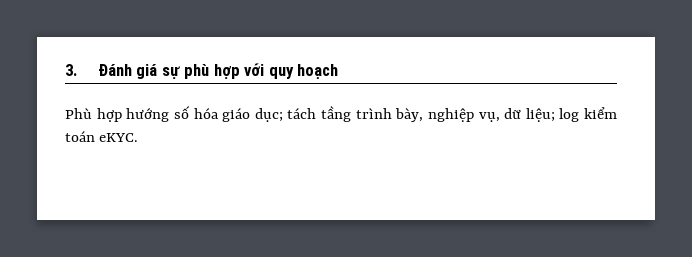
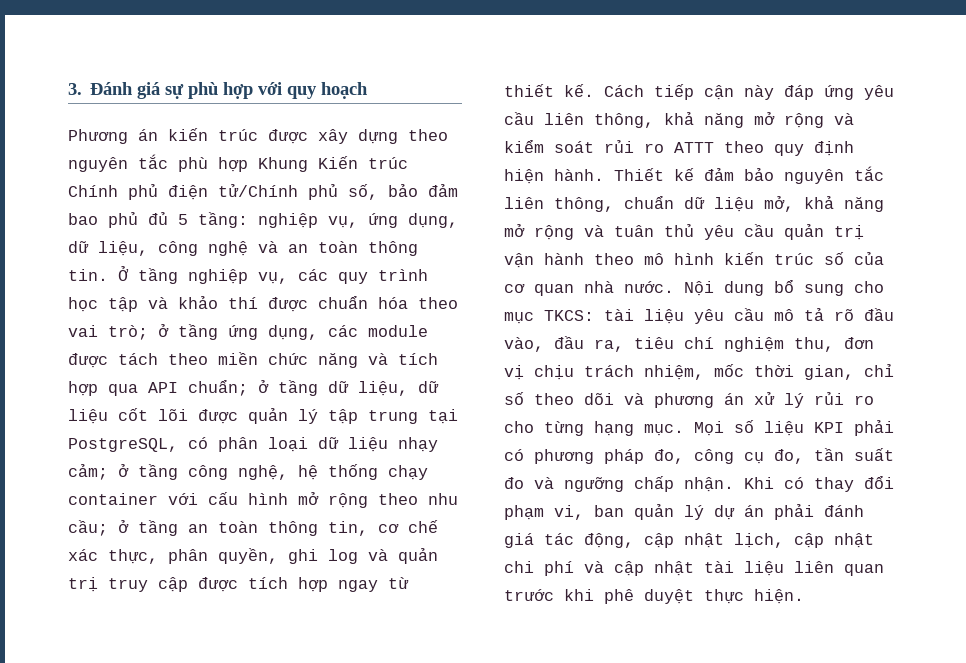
- Phù hợp hướng số hóa giáo dục; tách tầng trình bày, nghiệp vụ, dữ liệu; log kiểm toán eKYC.
+ Phương án kiến trúc được xây dựng theo nguyên tắc phù hợp Khung Kiến trúc Chính phủ điện tử/Chính phủ số, bảo đảm bao phủ đủ 5 tầng: nghiệp vụ, ứng dụng, dữ liệu, công nghệ và an toàn thông tin. Ở tầng nghiệp vụ, các quy trình học tập và khảo thí được chuẩn hóa theo vai trò; ở tầng ứng dụng, các module được tách theo miền chức năng và tích hợp qua API chuẩn; ở tầng dữ liệu, dữ liệu cốt lõi được quản lý tập trung tại PostgreSQL, có phân loại dữ liệu nhạy cảm; ở tầng công nghệ, hệ thống chạy container với cấu hình mở rộng theo nhu cầu; ở tầng an toàn thông tin, cơ chế xác thực, phân quyền, ghi log và quản trị truy cập được tích hợp ngay từ thiết kế. Cách tiếp cận này đáp ứng yêu cầu liên thông, khả năng mở rộng và kiểm soát rủi ro ATTT theo quy định hiện hành. Thiết kế đảm bảo nguyên tắc liên thông, chuẩn dữ liệu mở, khả năng mở rộng và tuân thủ yêu cầu quản trị vận hành theo mô hình kiến trúc số của cơ quan nhà nước. Nội dung bổ sung cho mục TKCS: tài liệu yêu cầu mô tả rõ đầu vào, đầu ra, tiêu chí nghiệm thu, đơn vị chịu trách nhiệm, mốc thời gian, chỉ số theo dõi và phương án xử lý rủi ro cho từng hạng mục. Mọi số liệu KPI phải có phương pháp đo, công cụ đo, tần suất đo và ngưỡng chấp nhận. Khi có thay đổi phạm vi, ban quản lý dự án phải đánh giá tác động, cập nhật lịch, cập nhật chi phí và cập nhật tài liệu liên quan trước khi phê duyệt thực hiện.

